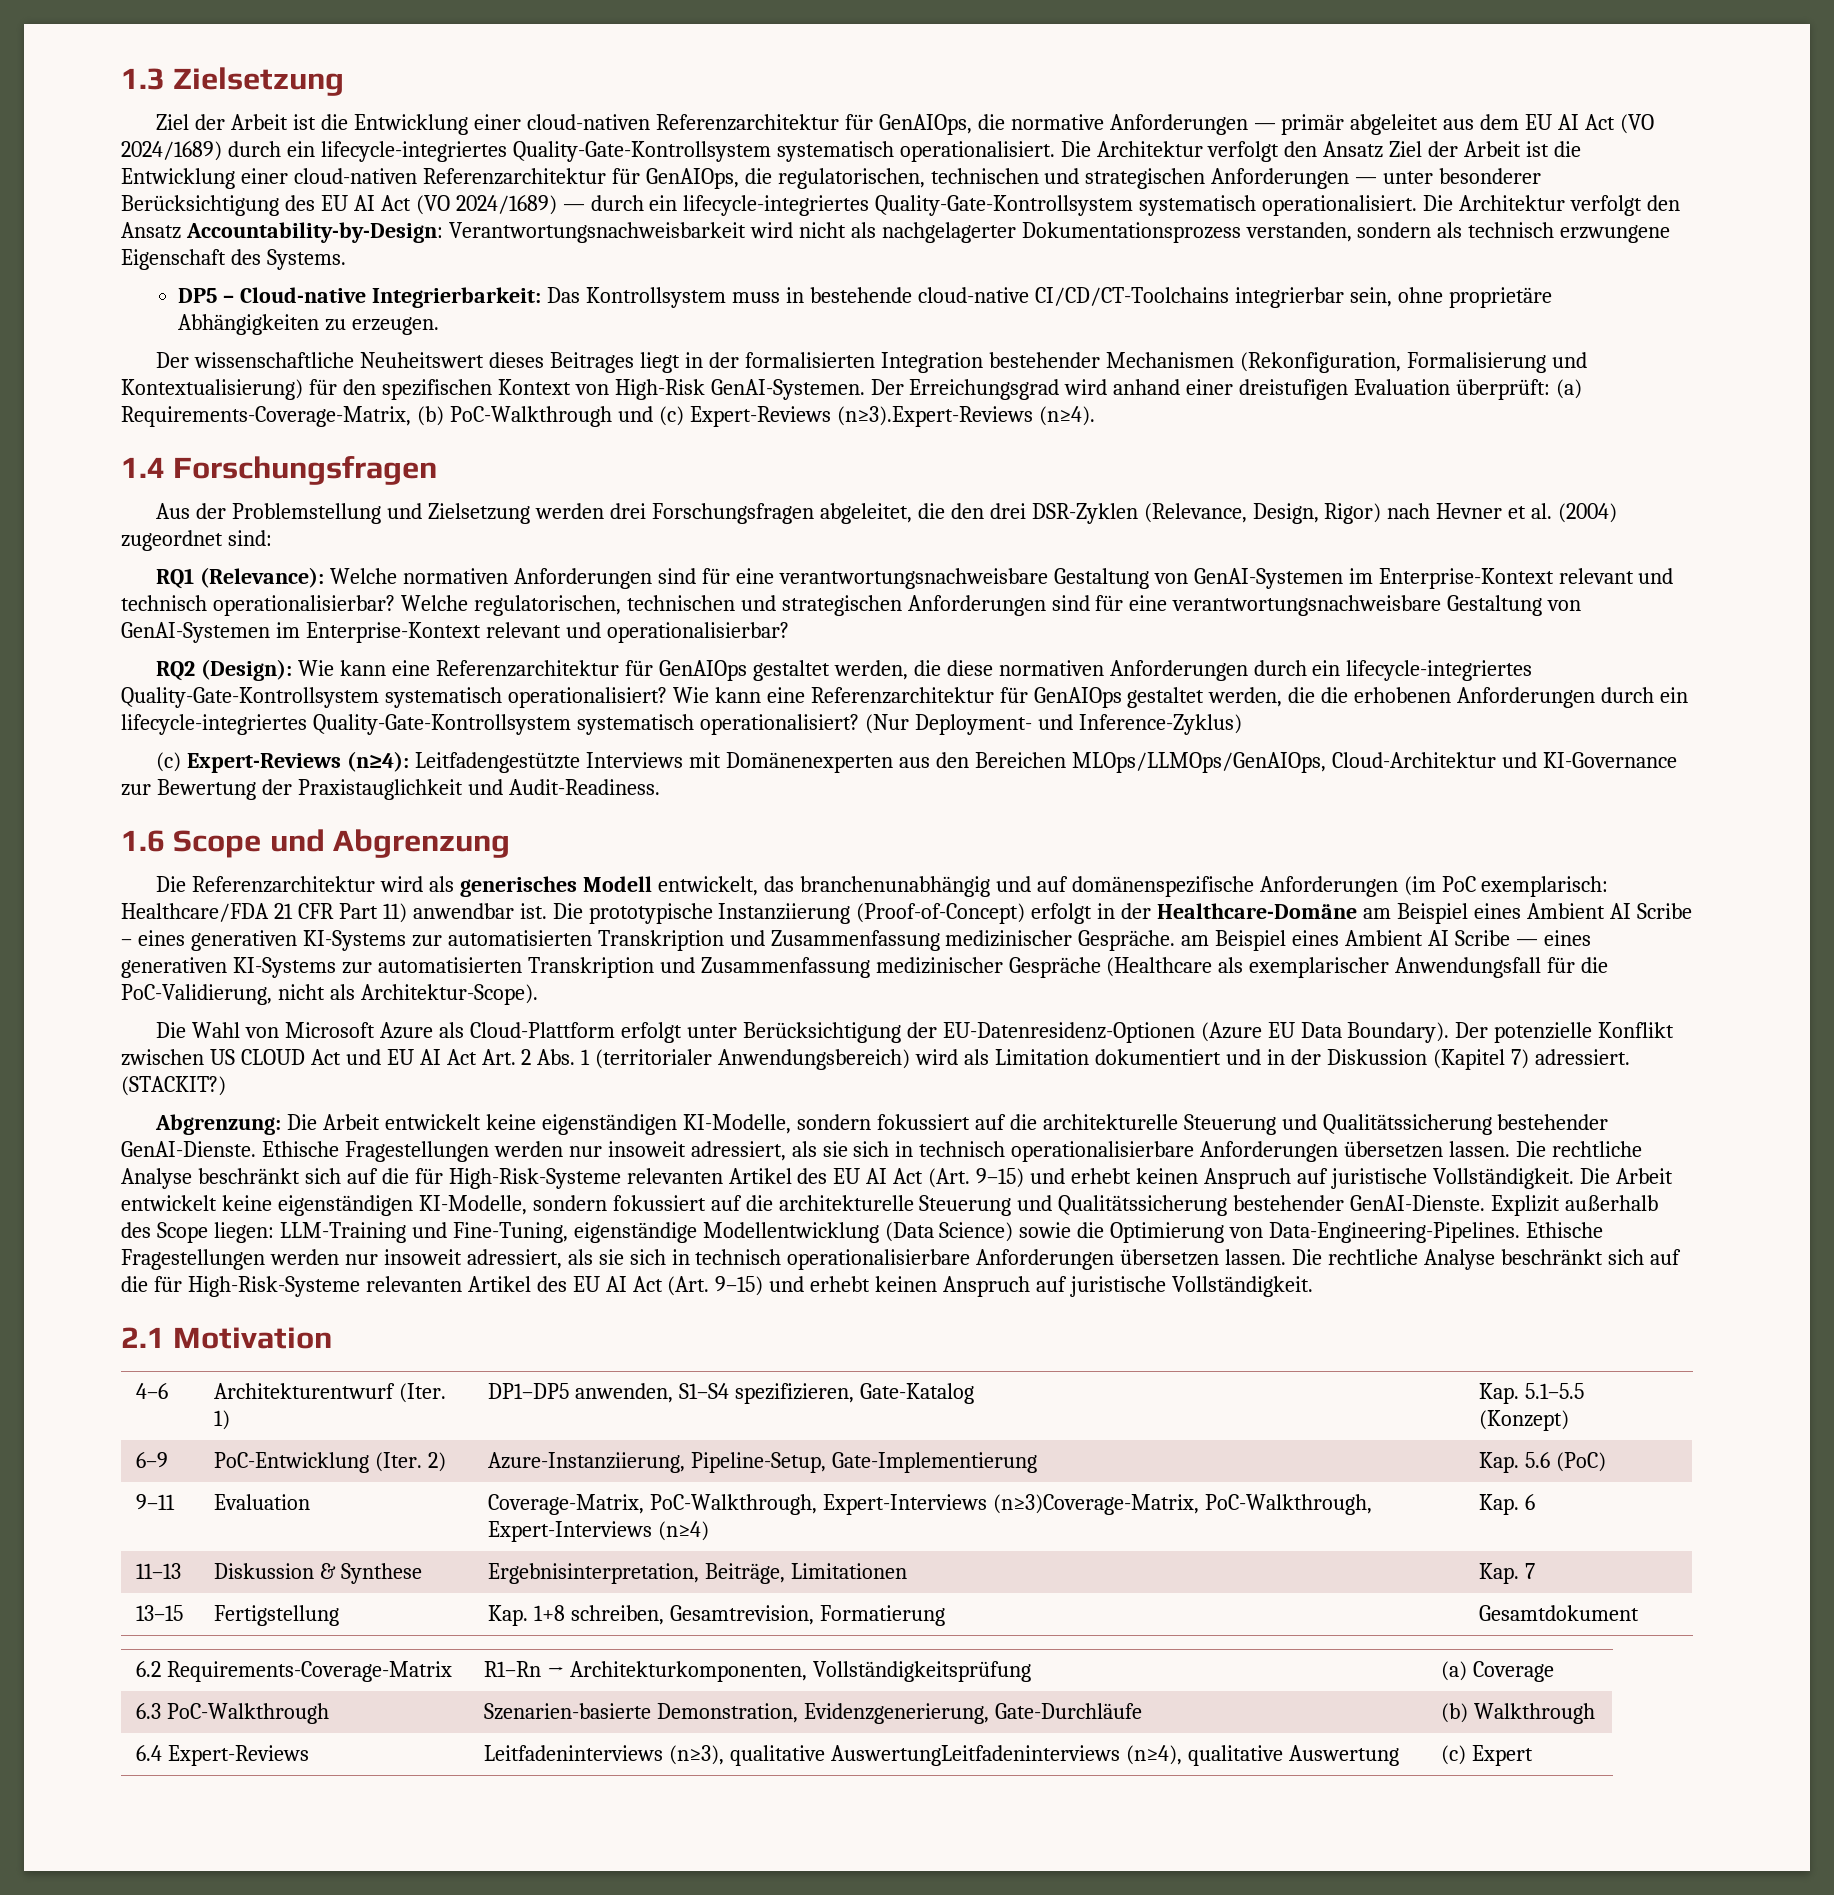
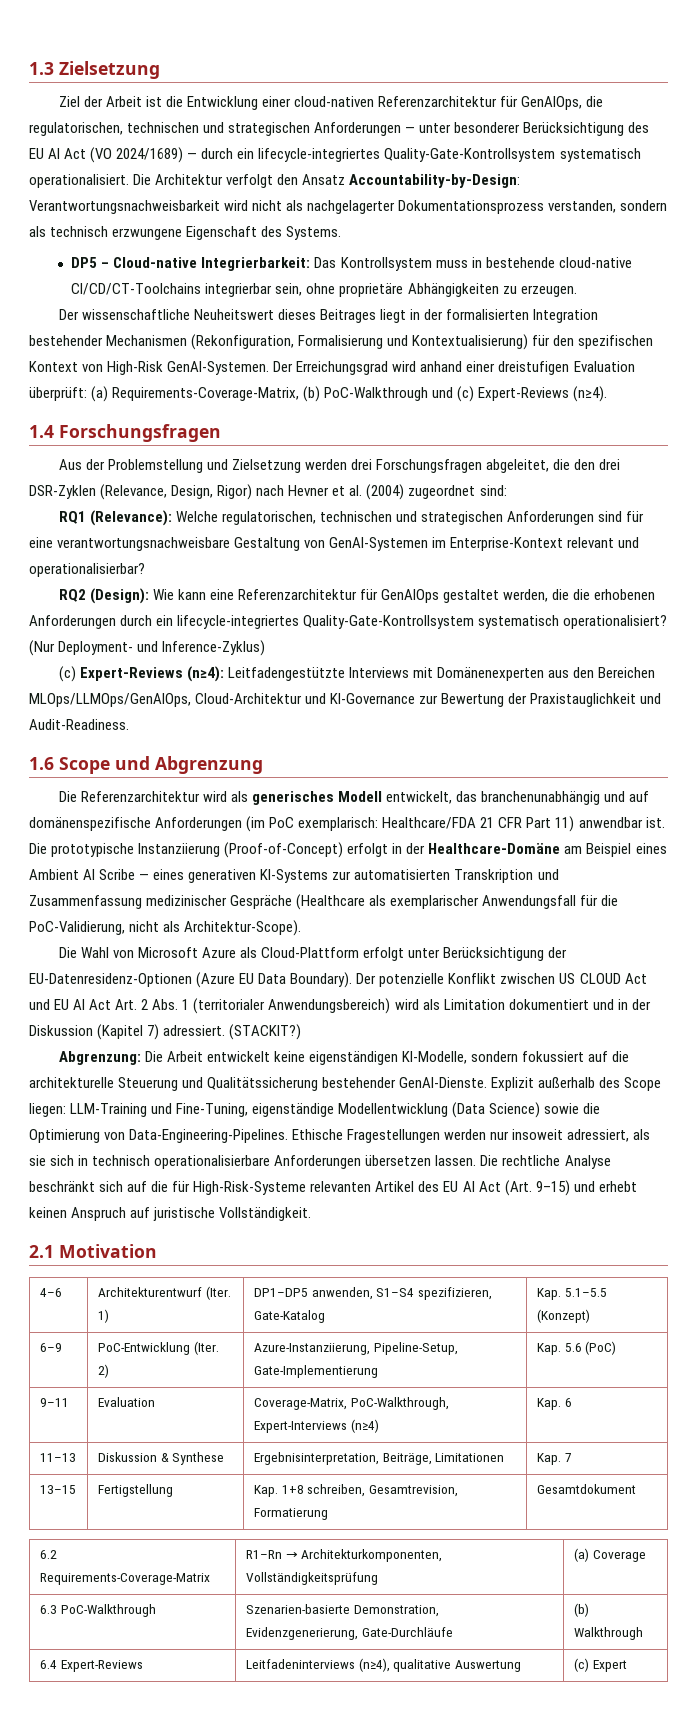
- Ziel der Arbeit ist die Entwicklung einer cloud-nativen Referenzarchitektur für GenAIOps, die normative Anforderungen — primär abgeleitet aus dem EU AI Act (VO 2024/1689) durch ein lifecycle-integriertes Quality-Gate-Kontrollsystem systematisch operationalisiert. Die Architektur verfolgt den Ansatz Ziel der Arbeit ist die Entwicklung einer cloud-nativen Referenzarchitektur für GenAIOps, die regulatorischen, technischen und strategischen Anforderungen — unter besonderer Berücksichtigung des EU AI Act (VO 2024/1689) — durch ein lifecycle-integriertes Quality-Gate-Kontrollsystem systematisch operationalisiert.
+ Ziel der Arbeit ist die Entwicklung einer cloud-nativen Referenzarchitektur für GenAIOps, die regulatorischen, technischen und strategischen Anforderungen — unter besonderer Berücksichtigung des EU AI Act (VO 2024/1689) — durch ein lifecycle-integriertes Quality-Gate-Kontrollsystem systematisch operationalisiert.
- Der Erreichungsgrad wird anhand einer dreistufigen Evaluation überprüft: (a) Requirements-Coverage-Matrix, (b) PoC-Walkthrough und (c) Expert-Reviews (n≥3).Expert-Reviews (n≥4).
+ Der Erreichungsgrad wird anhand einer dreistufigen Evaluation überprüft: (a) Requirements-Coverage-Matrix, (b) PoC-Walkthrough und (c) Expert-Reviews (n≥4).
- RQ1 (Relevance): Welche normativen Anforderungen sind für eine verantwortungsnachweisbare Gestaltung von GenAI-Systemen im Enterprise-Kontext relevant und technisch operationalisierbar? Welche regulatorischen, technischen und strategischen Anforderungen sind für eine verantwortungsnachweisbare Gestaltung von GenAI-Systemen im Enterprise-Kontext relevant und operationalisierbar?
+ RQ1 (Relevance): Welche regulatorischen, technischen und strategischen Anforderungen sind für eine verantwortungsnachweisbare Gestaltung von GenAI-Systemen im Enterprise-Kontext relevant und operationalisierbar?
- RQ2 (Design): Wie kann eine Referenzarchitektur für GenAIOps gestaltet werden, die diese normativen Anforderungen durch ein lifecycle-integriertes Quality-Gate-Kontrollsystem systematisch operationalisiert? Wie kann eine Referenzarchitektur für GenAIOps gestaltet werden, die die erhobenen Anforderungen durch ein lifecycle-integriertes Quality-Gate-Kontrollsystem systematisch operationalisiert?
+ RQ2 (Design): Wie kann eine Referenzarchitektur für GenAIOps gestaltet werden, die die erhobenen Anforderungen durch ein lifecycle-integriertes Quality-Gate-Kontrollsystem systematisch operationalisiert?
- Die prototypische Instanziierung (Proof-of-Concept) erfolgt in der Healthcare-Domäne am Beispiel eines Ambient AI Scribe – eines generativen KI-Systems zur automatisierten Transkription und Zusammenfassung medizinischer Gespräche. am Beispiel eines Ambient AI Scribe — eines generativen KI-Systems zur automatisierten Transkription und Zusammenfassung medizinischer Gespräche (Healthcare als exemplarischer Anwendungsfall für die PoC-Validierung, nicht als Architektur-Scope).
+ Die prototypische Instanziierung (Proof-of-Concept) erfolgt in der Healthcare-Domäne am Beispiel eines Ambient AI Scribe — eines generativen KI-Systems zur automatisierten Transkription und Zusammenfassung medizinischer Gespräche (Healthcare als exemplarischer Anwendungsfall für die PoC-Validierung, nicht als Architektur-Scope).
- Ethische Fragestellungen werden nur insoweit adressiert, als sie sich in technisch operationalisierbare Anforderungen übersetzen lassen. Die rechtliche Analyse beschränkt sich auf die für High-Risk-Systeme relevanten Artikel des EU AI Act (Art. 9–15) und erhebt keinen Anspruch auf juristische Vollständigkeit. Die Arbeit entwickelt keine eigenständigen KI-Modelle, sondern fokussiert auf die architekturelle Steuerung und Qualitätssicherung bestehender GenAI-Dienste.
- 9–11 | Evaluation | Coverage-Matrix, PoC-Walkthrough, Expert-Interviews (n≥3)Coverage-Matrix, PoC-Walkthrough, Expert-Interviews (n≥4) | Kap. 6
+ 9–11 | Evaluation | Coverage-Matrix, PoC-Walkthrough, Expert-Interviews (n≥4) | Kap. 6
- 6.4 Expert-Reviews | Leitfadeninterviews (n≥3), qualitative AuswertungLeitfadeninterviews (n≥4), qualitative Auswertung | (c) Expert
+ 6.4 Expert-Reviews | Leitfadeninterviews (n≥4), qualitative Auswertung | (c) Expert

